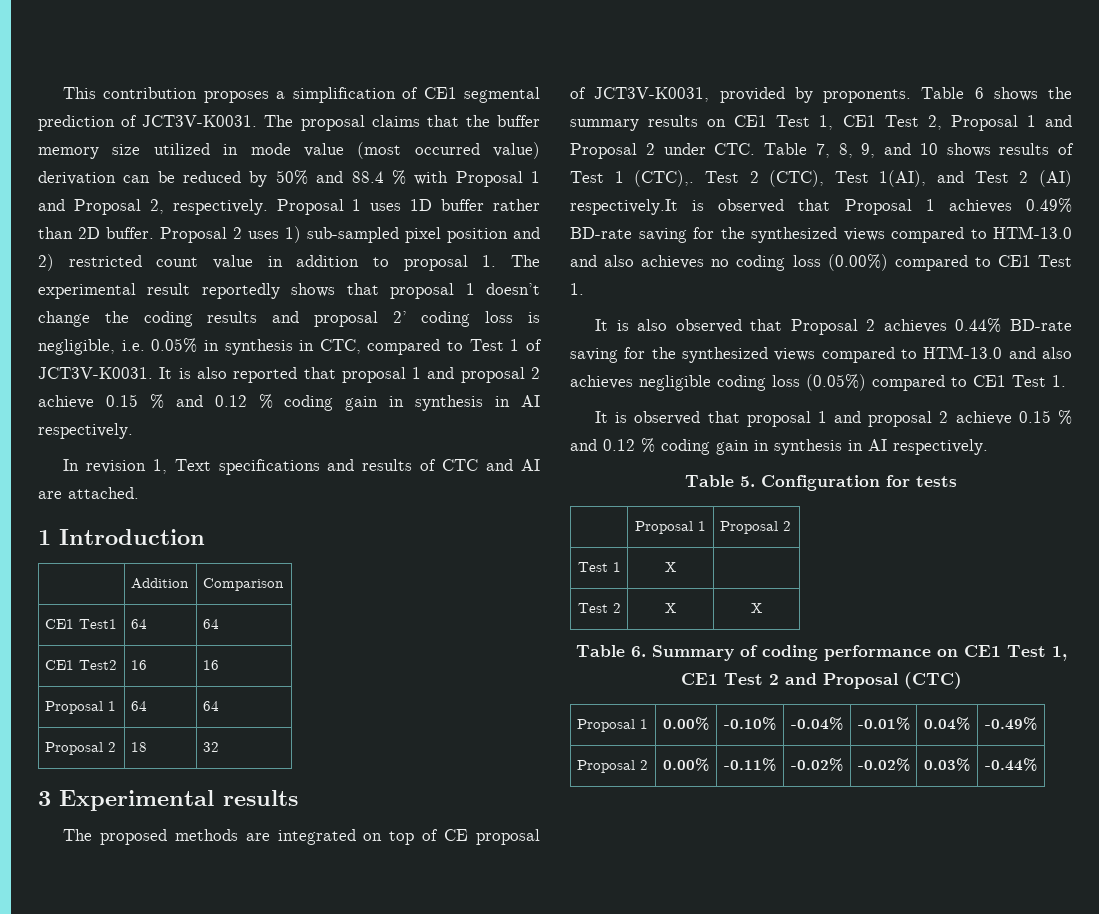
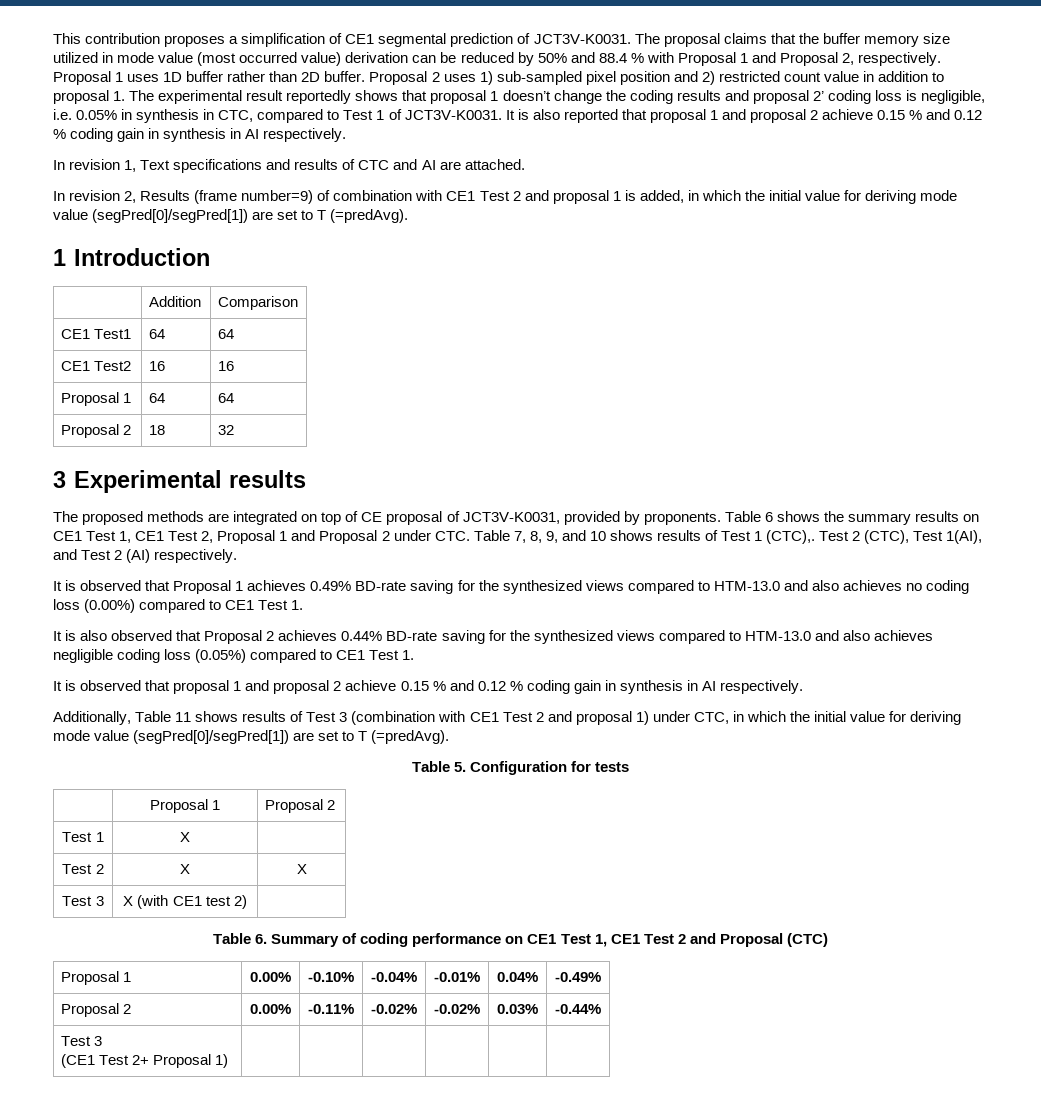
+ In revision 2, Results (frame number=9) of combination with CE1 Test 2 and proposal 1 is added, in which the initial value for deriving mode value (segPred[0]/segPred[1]) are set to T (=predAvg).
- Test 2 (CTC), Test 1(AI), and Test 2 (AI) respectively.It is observed that Proposal 1 achieves 0.49% BD-rate saving for the synthesized views compared to HTM-13.0 and also achieves no coding loss (0.00%) compared to CE1 Test 1.
+ Test 2 (CTC), Test 1(AI), and Test 2 (AI) respectively.
+ It is observed that Proposal 1 achieves 0.49% BD-rate saving for the synthesized views compared to HTM-13.0 and also achieves no coding loss (0.00%) compared to CE1 Test 1.
+ Additionally, Table 11 shows results of Test 3 (combination with CE1 Test 2 and proposal 1) under CTC, in which the initial value for deriving mode value (segPred[0]/segPred[1]) are set to T (=predAvg).
+ Test 3 | X (with CE1 test 2) |
  Proposal 2 | 0.00% | -0.11% | -0.02% | -0.02% | 0.03% | -0.44%
+ Test 3
+ (CE1 Test 2+ Proposal 1) | | | | | |

